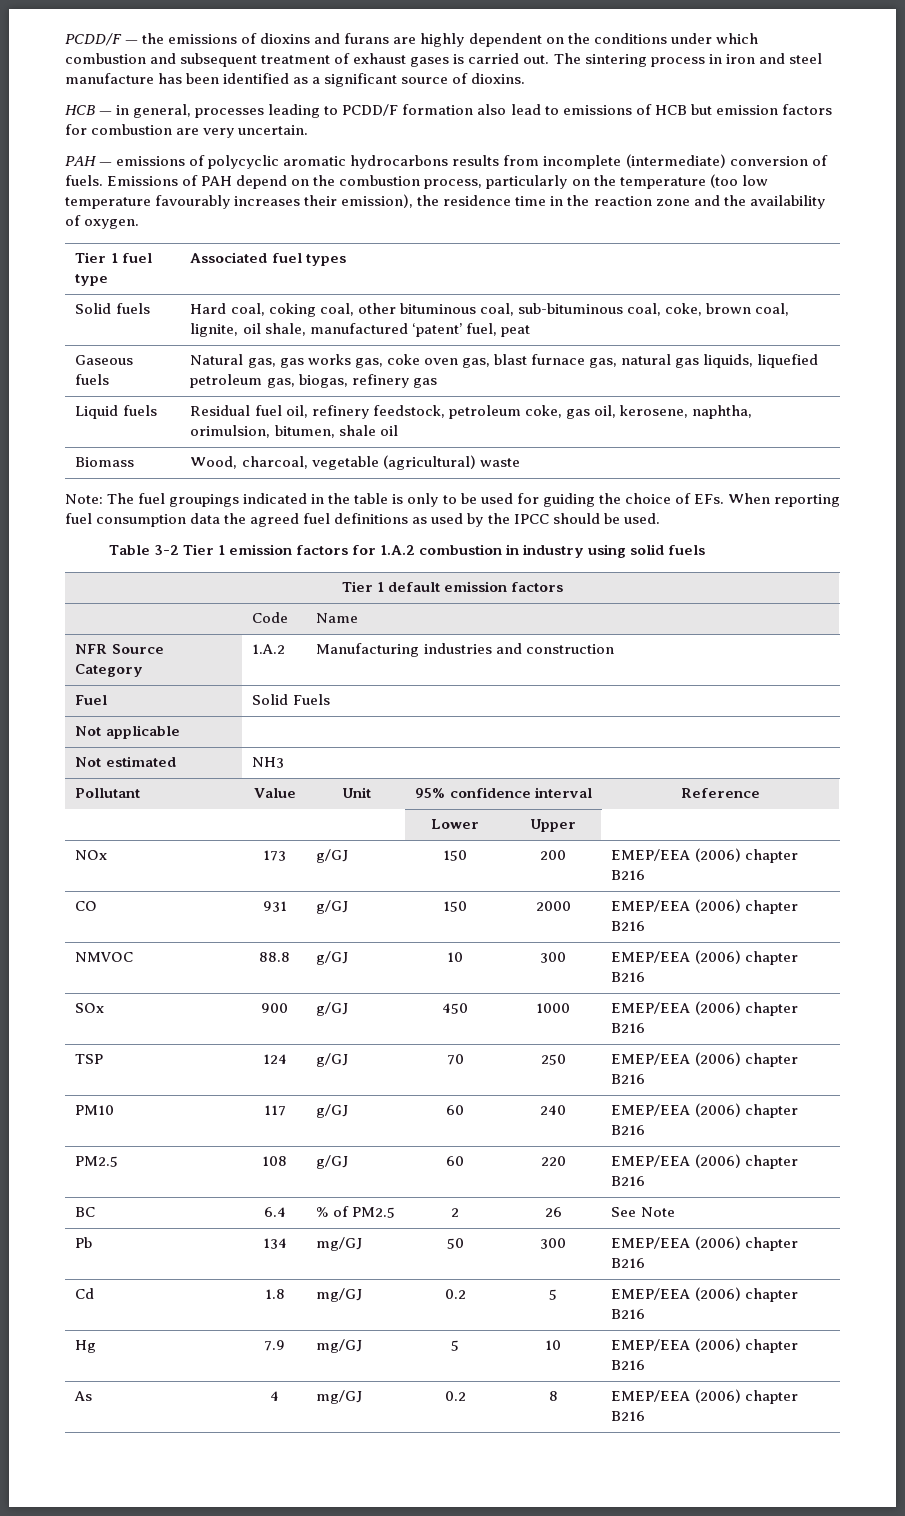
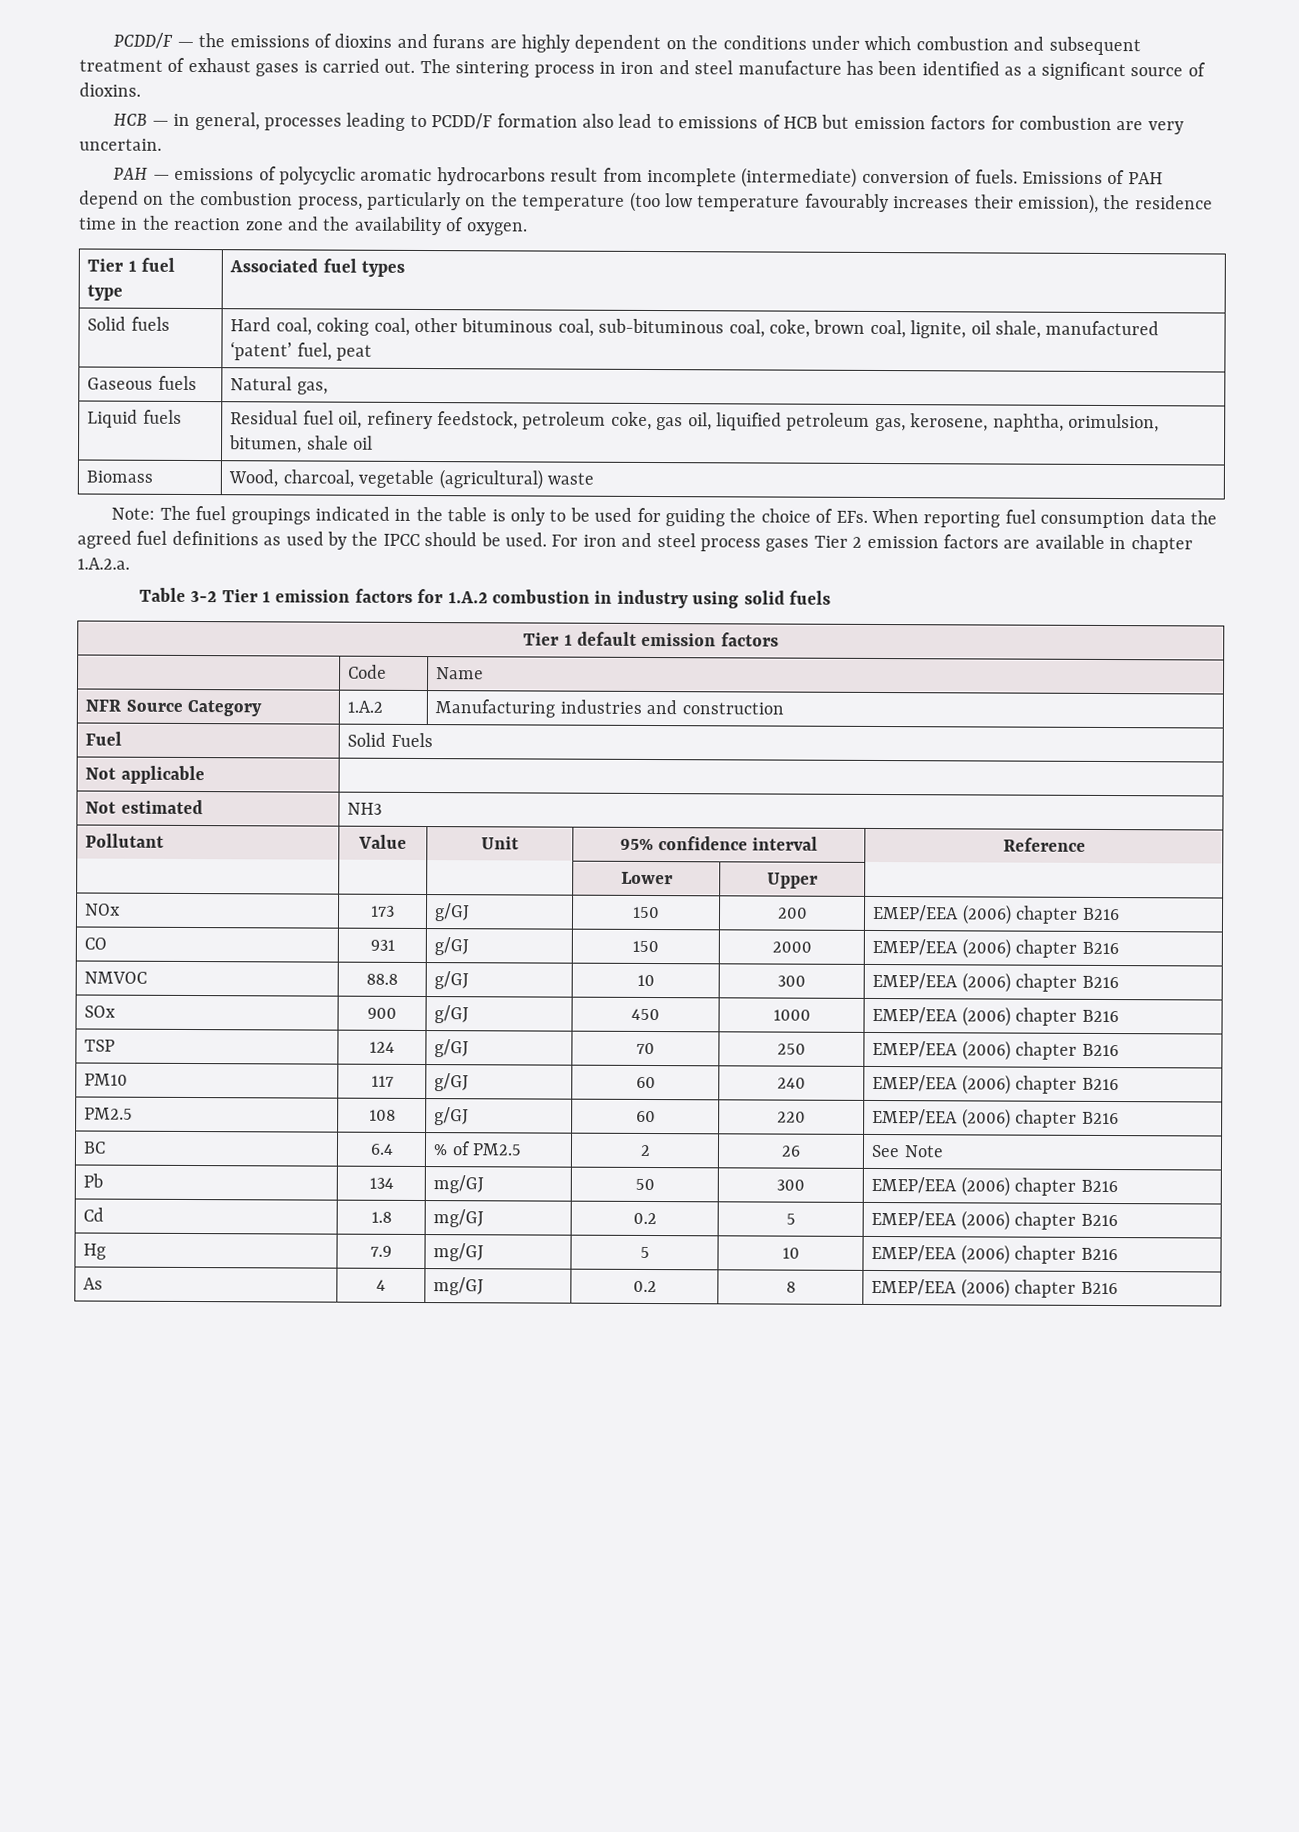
- PAH — emissions of polycyclic aromatic hydrocarbons results from incomplete (intermediate) conversion of fuels.
+ PAH — emissions of polycyclic aromatic hydrocarbons result from incomplete (intermediate) conversion of fuels.
- Gaseous fuels | Natural gas, gas works gas, coke oven gas, blast furnace gas, natural gas liquids, liquefied petroleum gas, biogas, refinery gas
+ Gaseous fuels | Natural gas,
- Liquid fuels | Residual fuel oil, refinery feedstock, petroleum coke, gas oil, kerosene, naphtha, orimulsion, bitumen, shale oil
+ Liquid fuels | Residual fuel oil, refinery feedstock, petroleum coke, gas oil, liquified petroleum gas, kerosene, naphtha, orimulsion, bitumen, shale oil
+ For iron and steel process gases Tier 2 emission factors are available in chapter 1.A.2.a.

